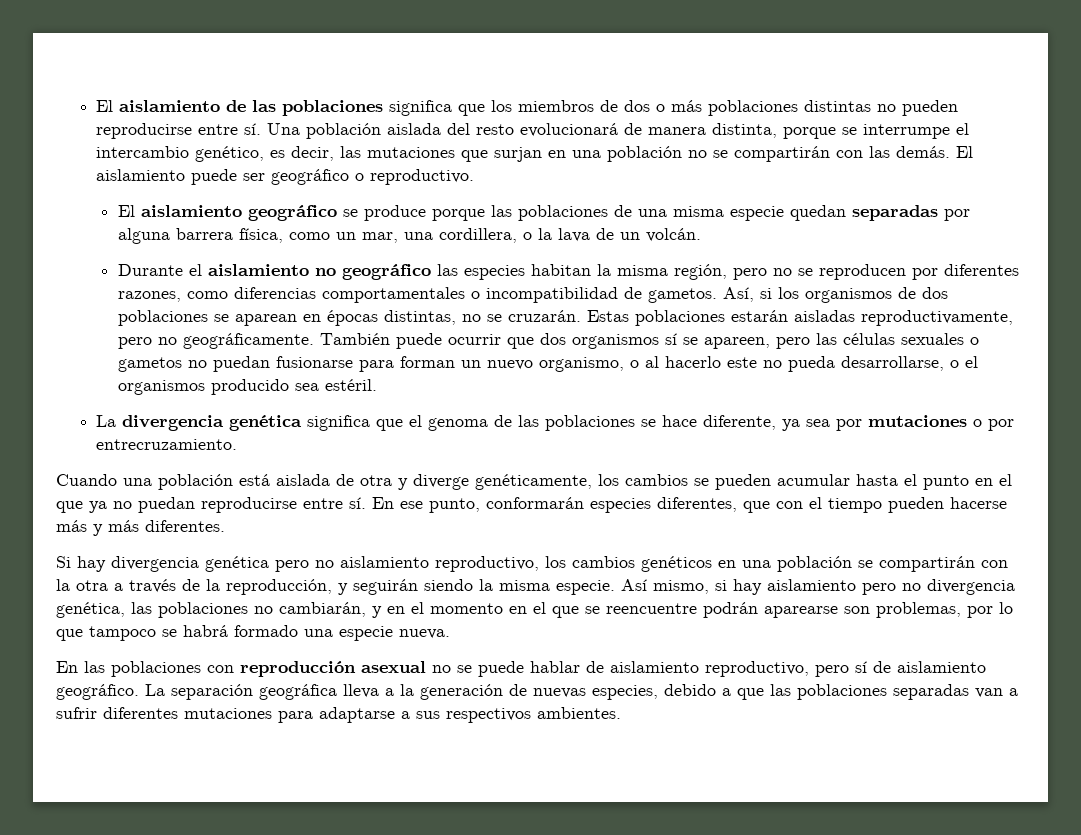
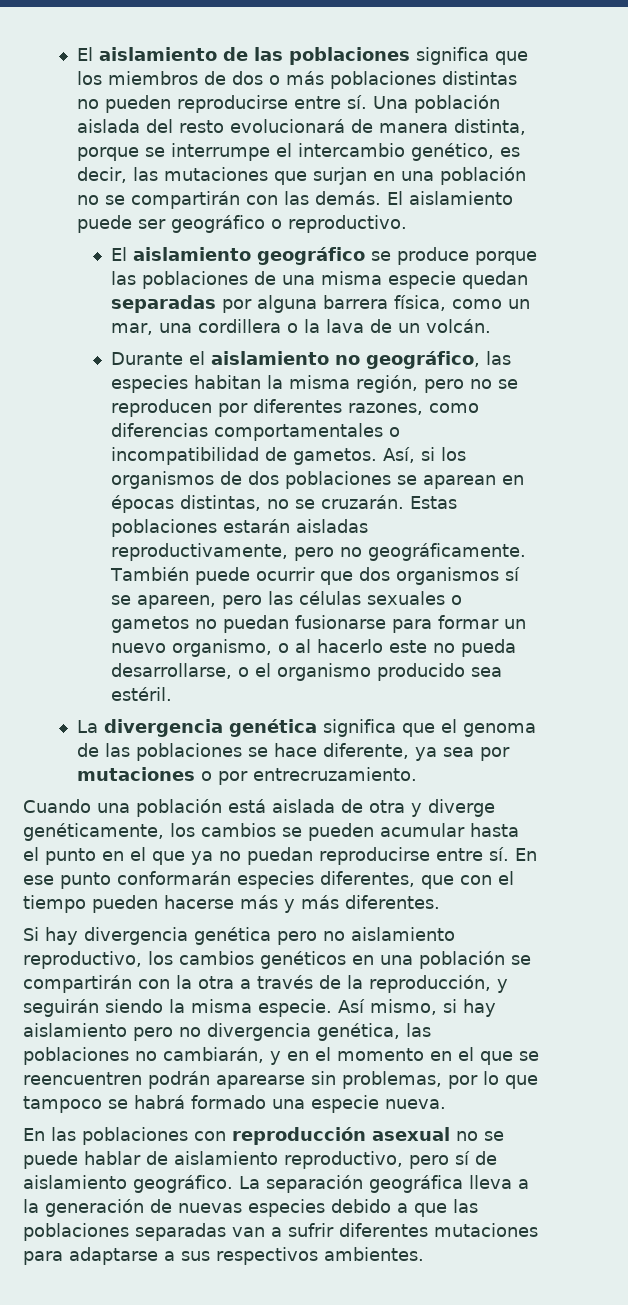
- El aislamiento geográfico se produce porque las poblaciones de una misma especie quedan separadas por alguna barrera física, como un mar, una cordillera, o la lava de un volcán.
+ El aislamiento geográfico se produce porque las poblaciones de una misma especie quedan separadas por alguna barrera física, como un mar, una cordillera o la lava de un volcán.
- Durante el aislamiento no geográfico las especies habitan la misma región, pero no se reproducen por diferentes razones, como diferencias comportamentales o incompatibilidad de gametos.
+ Durante el aislamiento no geográfico, las especies habitan la misma región, pero no se reproducen por diferentes razones, como diferencias comportamentales o incompatibilidad de gametos.
- También puede ocurrir que dos organismos sí se apareen, pero las células sexuales o gametos no puedan fusionarse para forman un nuevo organismo, o al hacerlo este no pueda desarrollarse, o el organismos producido sea estéril.
+ También puede ocurrir que dos organismos sí se apareen, pero las células sexuales o gametos no puedan fusionarse para formar un nuevo organismo, o al hacerlo este no pueda desarrollarse, o el organismo producido sea estéril.
- En ese punto, conformarán especies diferentes, que con el tiempo pueden hacerse más y más diferentes.
+ En ese punto conformarán especies diferentes, que con el tiempo pueden hacerse más y más diferentes.
- Así mismo, si hay aislamiento pero no divergencia genética, las poblaciones no cambiarán, y en el momento en el que se reencuentre podrán aparearse son problemas, por lo que tampoco se habrá formado una especie nueva.
+ Así mismo, si hay aislamiento pero no divergencia genética, las poblaciones no cambiarán, y en el momento en el que se reencuentren podrán aparearse sin problemas, por lo que tampoco se habrá formado una especie nueva.
- La separación geográfica lleva a la generación de nuevas especies, debido a que las poblaciones separadas van a sufrir diferentes mutaciones para adaptarse a sus respectivos ambientes.
+ La separación geográfica lleva a la generación de nuevas especies debido a que las poblaciones separadas van a sufrir diferentes mutaciones para adaptarse a sus respectivos ambientes.

